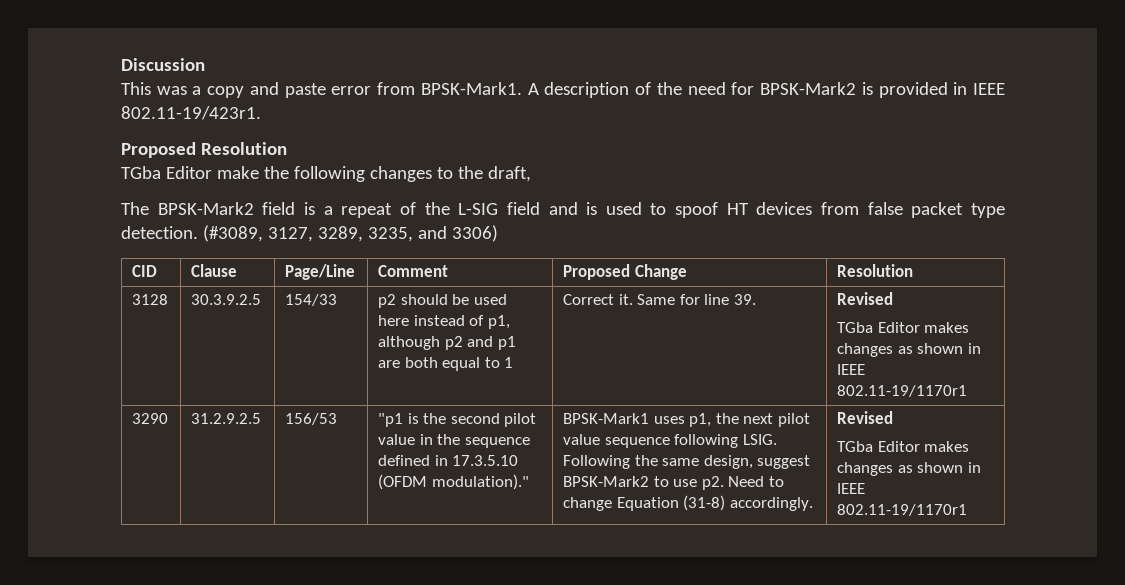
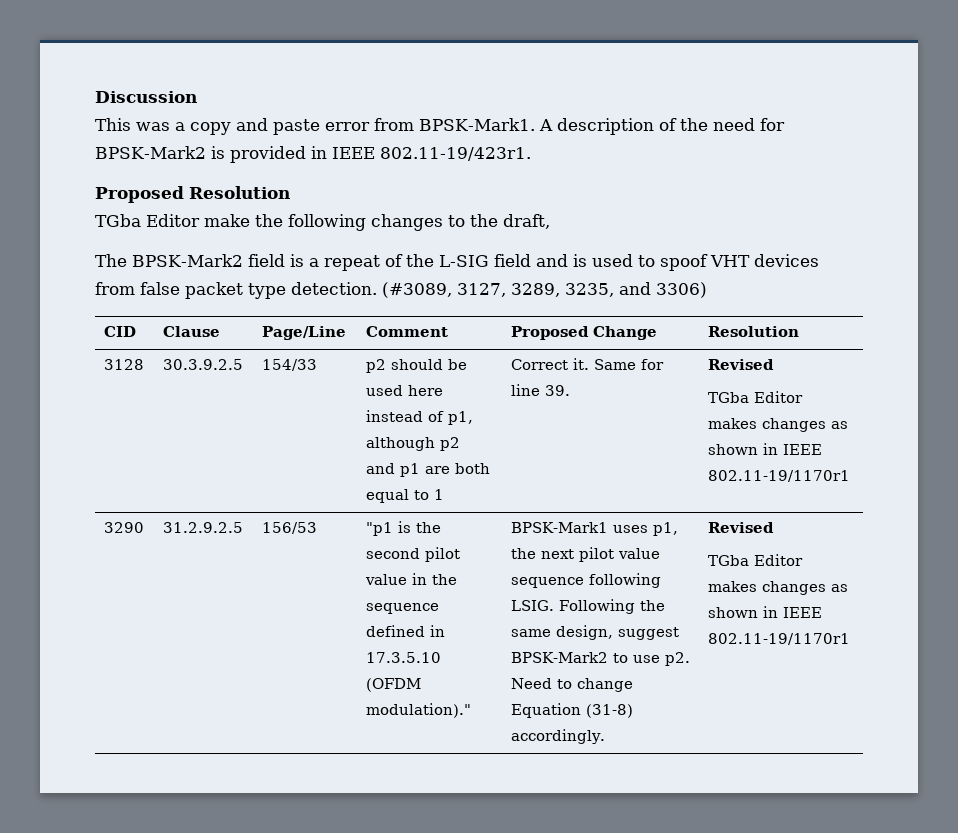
- The BPSK-Mark2 field is a repeat of the L-SIG field and is used to spoof HT devices from false packet type detection.
+ The BPSK-Mark2 field is a repeat of the L-SIG field and is used to spoof VHT devices from false packet type detection.

